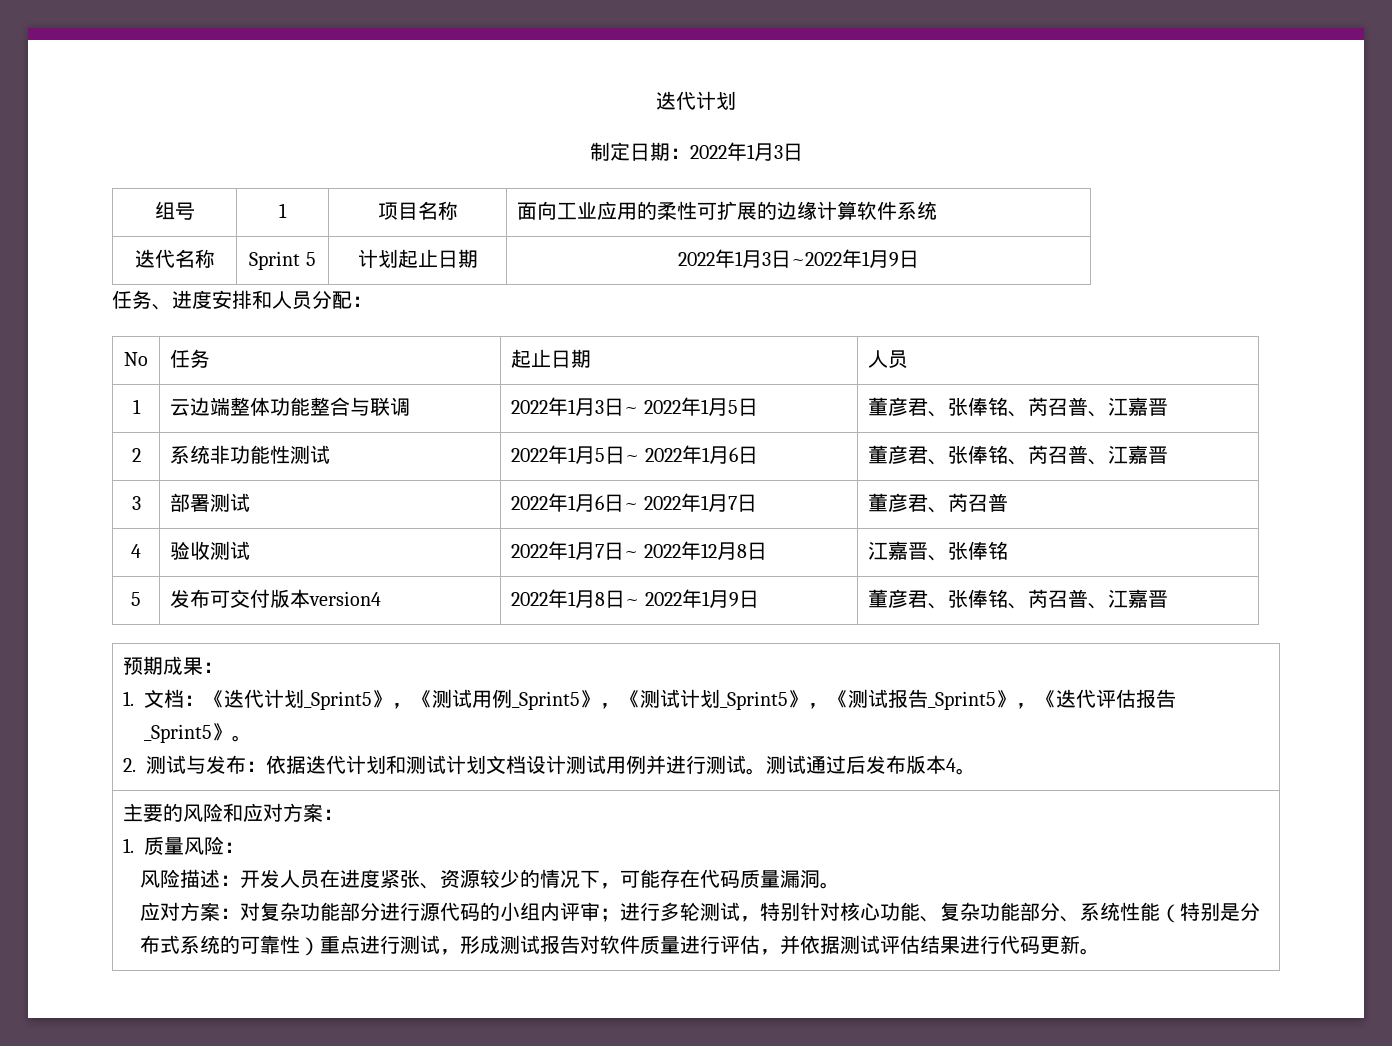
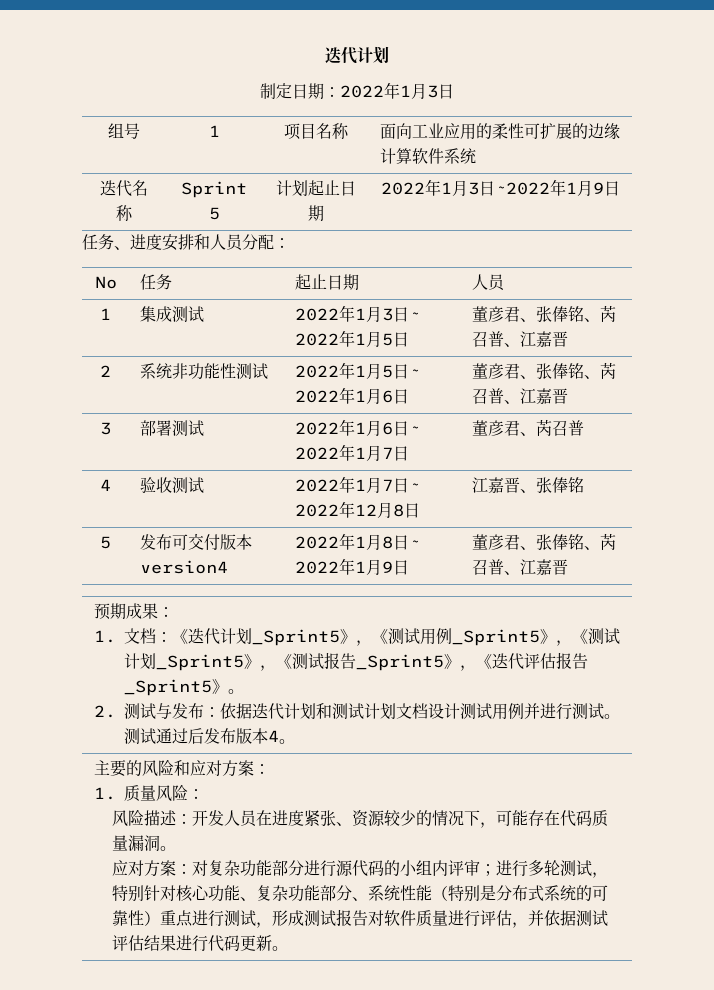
- 1 | 云边端整体功能整合与联调 | 2022年1月3日~ 2022年1月5日 | 董彦君、张俸铭、芮召普、江嘉晋
+ 1 | 集成测试 | 2022年1月3日~ 2022年1月5日 | 董彦君、张俸铭、芮召普、江嘉晋

